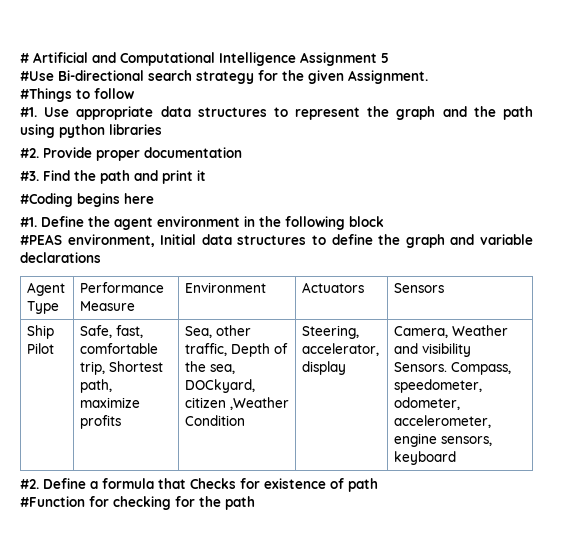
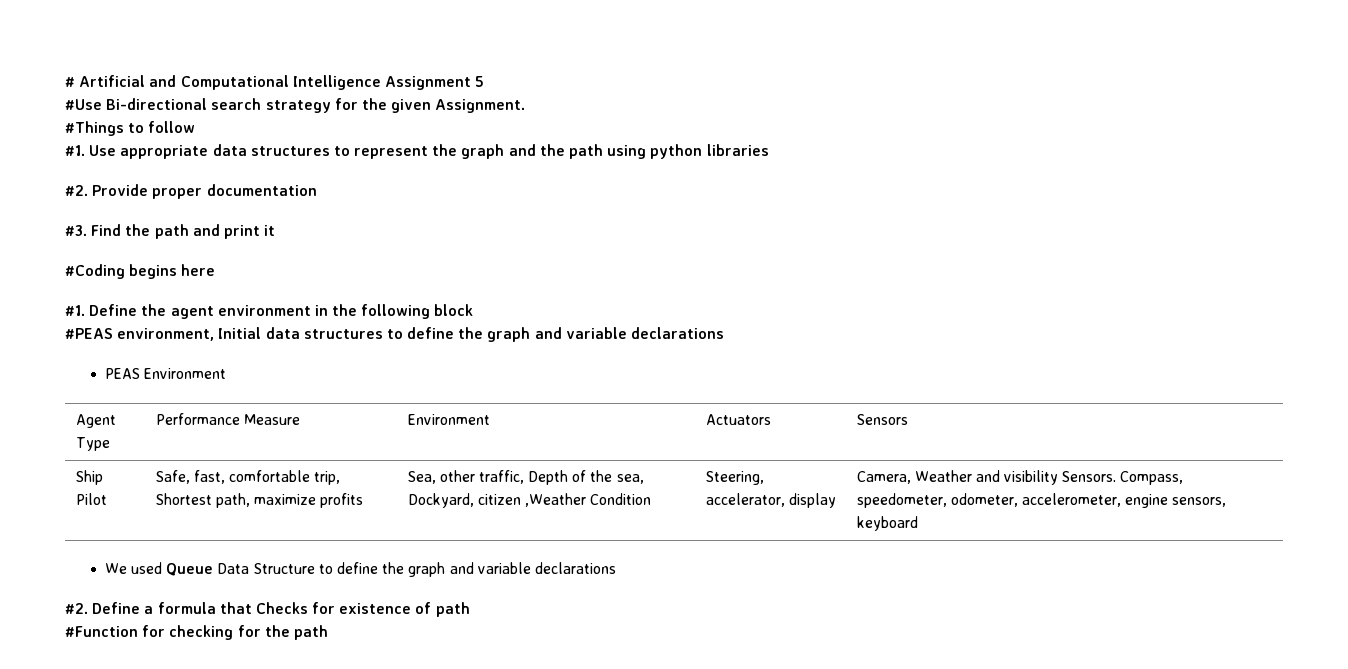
+ PEAS Environment
- Ship Pilot | Safe, fast, comfortable trip, Shortest path, maximize profits | Sea, other traffic, Depth of the sea, DOCkyard, citizen ,Weather Condition | Steering, accelerator, display | Camera, Weather and visibility Sensors. Compass, speedometer, odometer, accelerometer, engine sensors, keyboard
+ Ship Pilot | Safe, fast, comfortable trip, Shortest path, maximize profits | Sea, other traffic, Depth of the sea, Dockyard, citizen ,Weather Condition | Steering, accelerator, display | Camera, Weather and visibility Sensors. Compass, speedometer, odometer, accelerometer, engine sensors, keyboard
+ We used Queue Data Structure to define the graph and variable declarations

